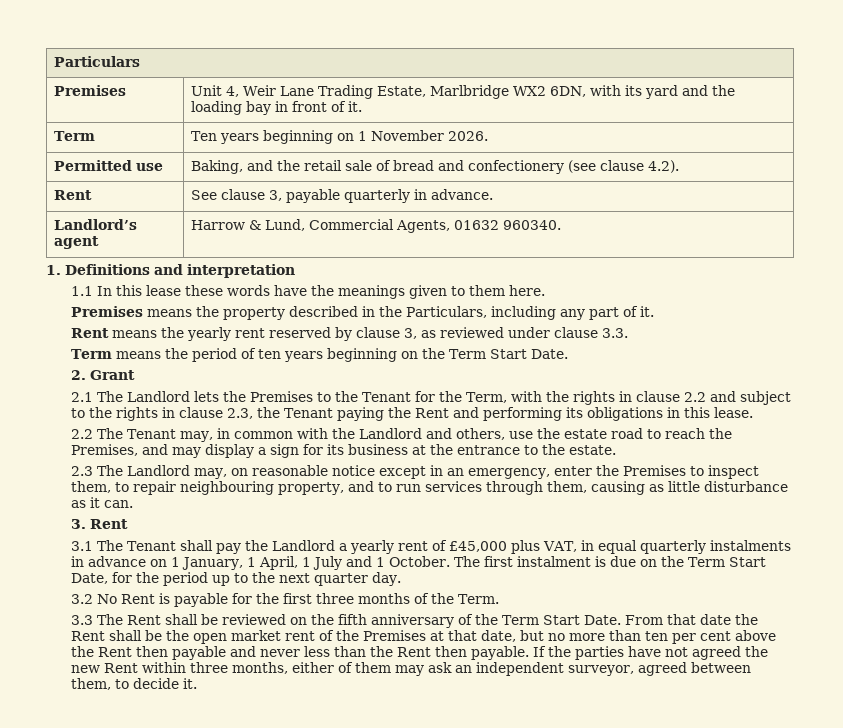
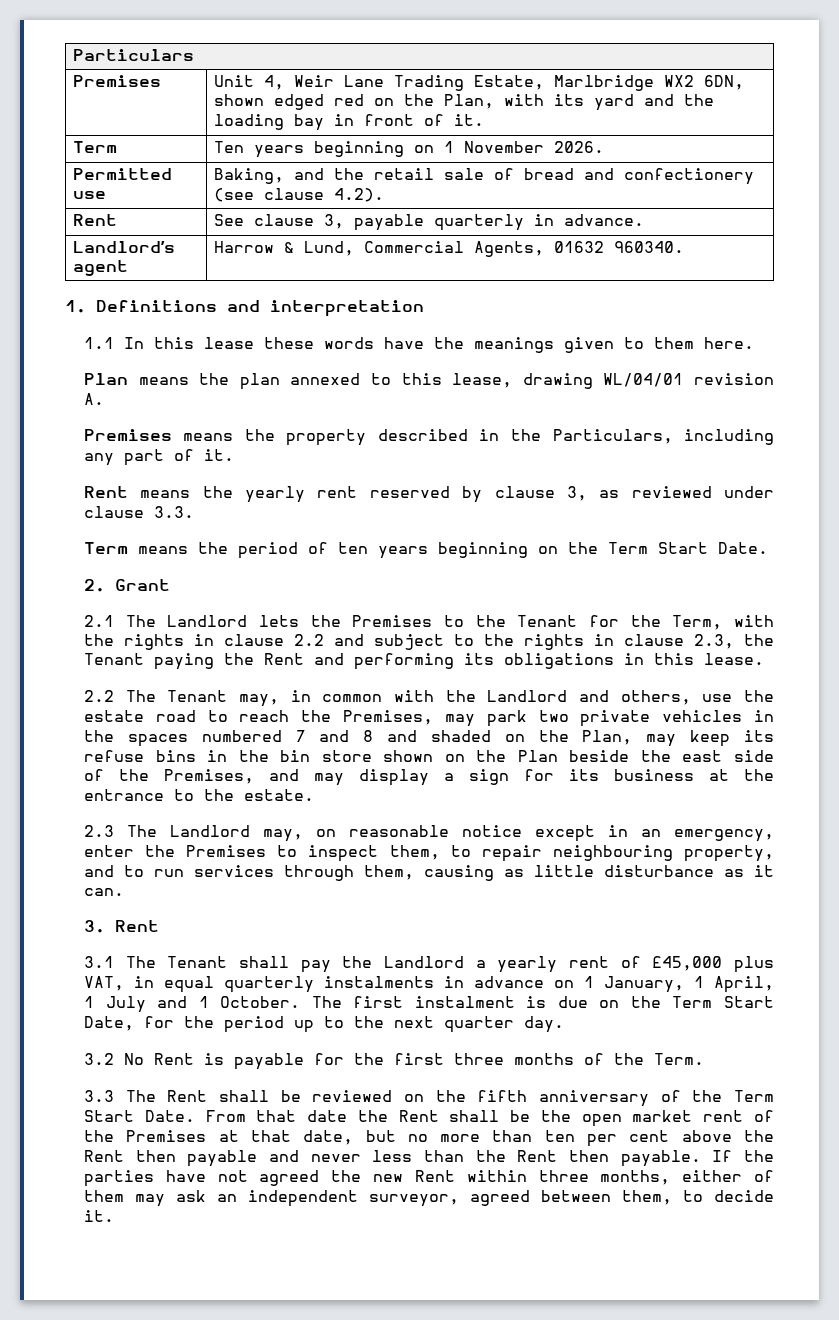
- Premises | Unit 4, Weir Lane Trading Estate, Marlbridge WX2 6DN, with its yard and the loading bay in front of it.
+ Premises | Unit 4, Weir Lane Trading Estate, Marlbridge WX2 6DN, shown edged red on the Plan, with its yard and the loading bay in front of it.
+ Plan means the plan annexed to this lease, drawing WL/04/01 revision A.
- 2.2 The Tenant may, in common with the Landlord and others, use the estate road to reach the Premises, and may display a sign for its business at the entrance to the estate.
+ 2.2 The Tenant may, in common with the Landlord and others, use the estate road to reach the Premises, may park two private vehicles in the spaces numbered 7 and 8 and shaded on the Plan, may keep its refuse bins in the bin store shown on the Plan beside the east side of the Premises, and may display a sign for its business at the entrance to the estate.

